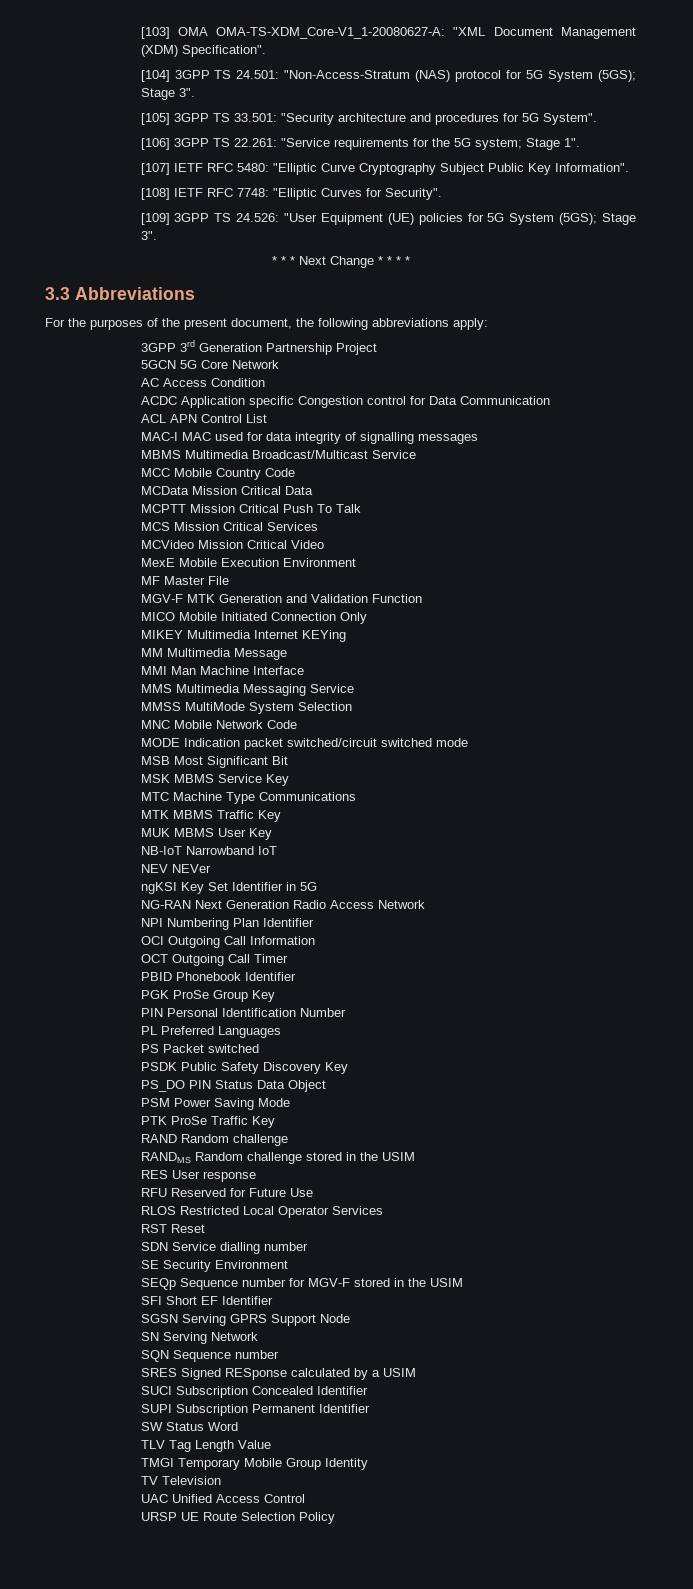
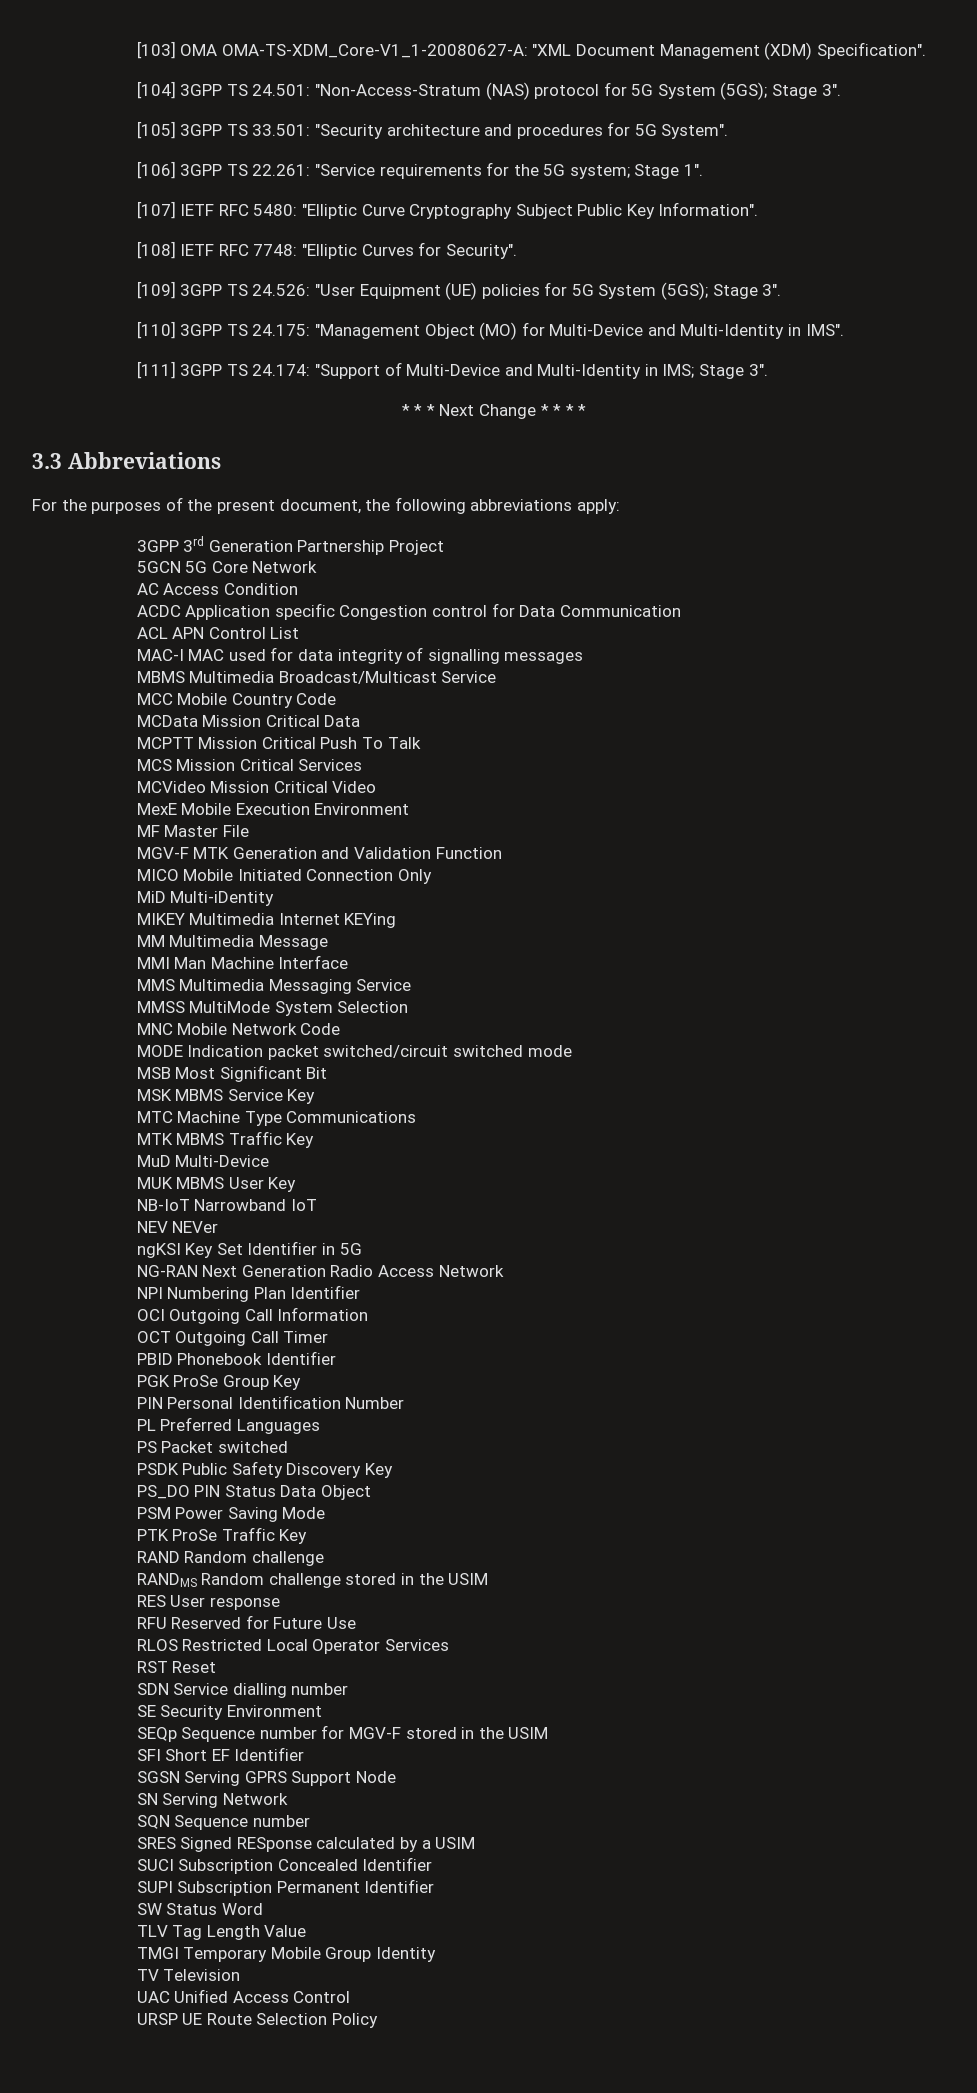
+ [110] 3GPP TS 24.175: "Management Object (MO) for Multi-Device and Multi-Identity in IMS".
+ [111] 3GPP TS 24.174: "Support of Multi-Device and Multi-Identity in IMS; Stage 3".
+ MiD Multi-iDentity
+ MuD Multi-Device

